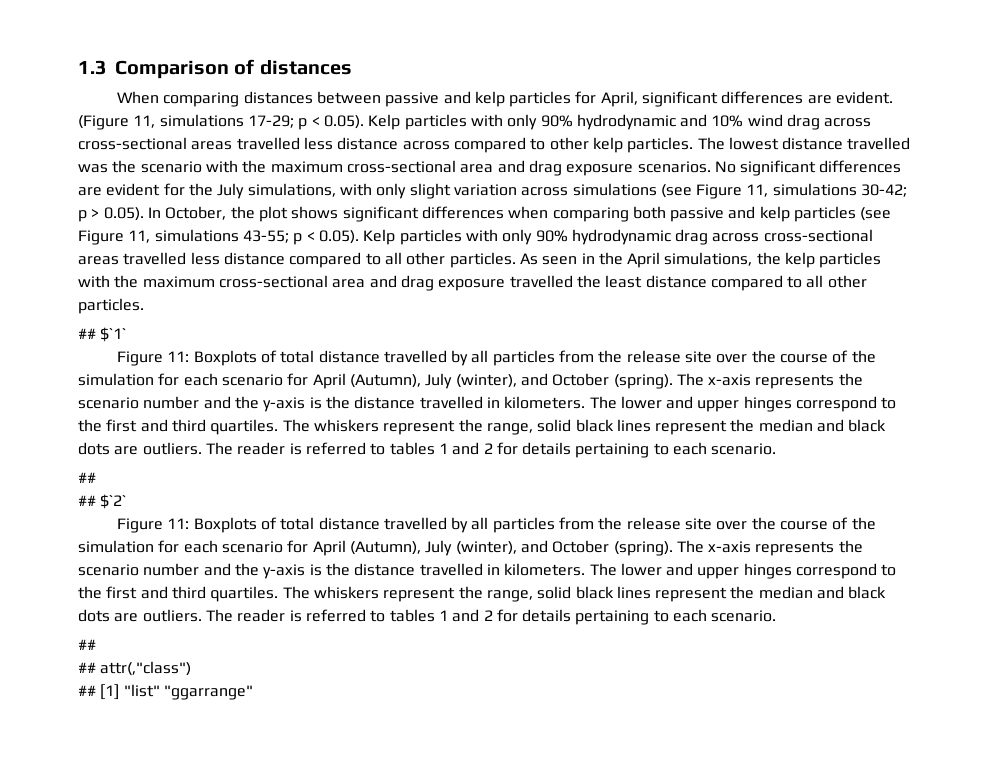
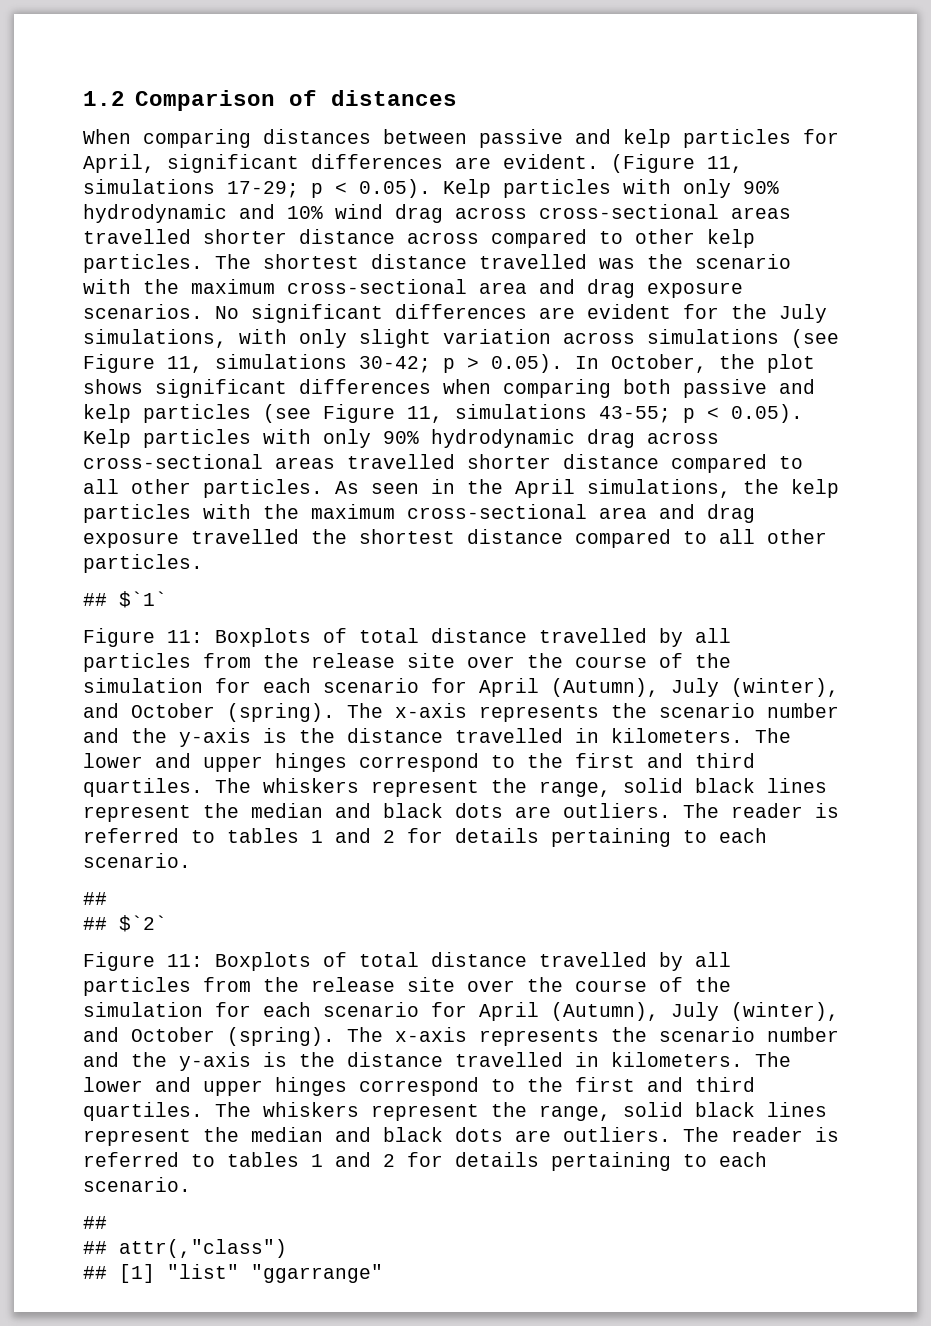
- 1.3 Comparison of distances
+ 1.2 Comparison of distances
- (Figure 11, simulations 17-29; p < 0.05). Kelp particles with only 90% hydrodynamic and 10% wind drag across cross-sectional areas travelled less distance across compared to other kelp particles.
+ (Figure 11, simulations 17-29; p < 0.05). Kelp particles with only 90% hydrodynamic and 10% wind drag across cross-sectional areas travelled shorter distance across compared to other kelp particles.
- The lowest distance travelled was the scenario with the maximum cross-sectional area and drag exposure scenarios.
+ The shortest distance travelled was the scenario with the maximum cross-sectional area and drag exposure scenarios.
- p < 0.05). Kelp particles with only 90% hydrodynamic drag across cross-sectional areas travelled less distance compared to all other particles.
+ p < 0.05). Kelp particles with only 90% hydrodynamic drag across cross-sectional areas travelled shorter distance compared to all other particles.
- As seen in the April simulations, the kelp particles with the maximum cross-sectional area and drag exposure travelled the least distance compared to all other particles.
+ As seen in the April simulations, the kelp particles with the maximum cross-sectional area and drag exposure travelled the shortest distance compared to all other particles.

